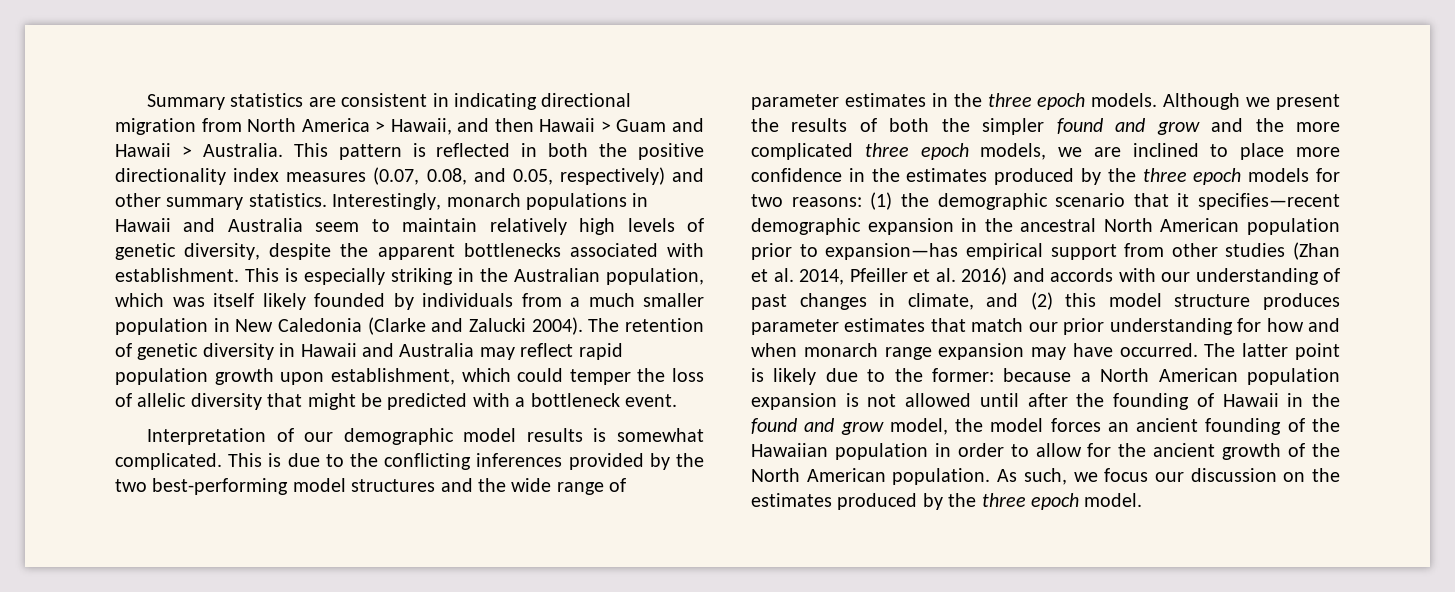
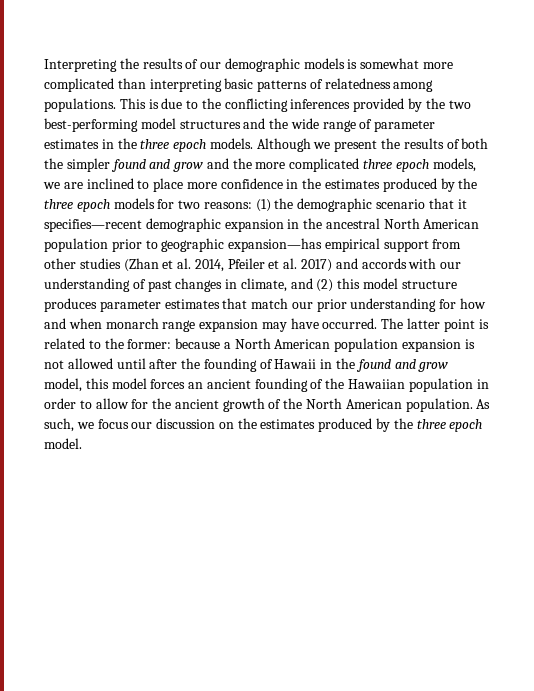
- Summary statistics are consistent in indicating directional migration from North America > Hawaii, and then Hawaii > Guam and Hawaii > Australia. This pattern is reflected in both the positive directionality index measures (0.07, 0.08, and 0.05, respectively) and other summary statistics. Interestingly, monarch populations in Hawaii and Australia seem to maintain relatively high levels of genetic diversity, despite the apparent bottlenecks associated with establishment. This is especially striking in the Australian population, which was itself likely founded by individuals from a much smaller population in New Caledonia (Clarke and Zalucki 2004). The retention of genetic diversity in Hawaii and Australia may reflect rapid population growth upon establishment, which could temper the loss of allelic diversity that might be predicted with a bottleneck event.
- Interpretation of our demographic model results is somewhat complicated.
+ Interpreting the results of our demographic models is somewhat more complicated than interpreting basic patterns of relatedness among populations.
- (1) the demographic scenario that it specifies—recent demographic expansion in the ancestral North American population prior to expansion—has empirical support from other studies (Zhan et al. 2014, Pfeiller et al. 2016) and accords with our understanding of past changes in climate, and (2) this model structure produces parameter estimates that match our prior understanding for how and when monarch range expansion may have occurred.
+ (1) the demographic scenario that it specifies—recent demographic expansion in the ancestral North American population prior to geographic expansion—has empirical support from other studies (Zhan et al. 2014, Pfeiler et al. 2017) and accords with our understanding of past changes in climate, and (2) this model structure produces parameter estimates that match our prior understanding for how and when monarch range expansion may have occurred.
- The latter point is likely due to the former: because a North American population expansion is not allowed until after the founding of Hawaii in the found and grow model, the model forces an ancient founding of the Hawaiian population in order to allow for the ancient growth of the North American population.
+ The latter point is related to the former: because a North American population expansion is not allowed until after the founding of Hawaii in the found and grow model, this model forces an ancient founding of the Hawaiian population in order to allow for the ancient growth of the North American population.

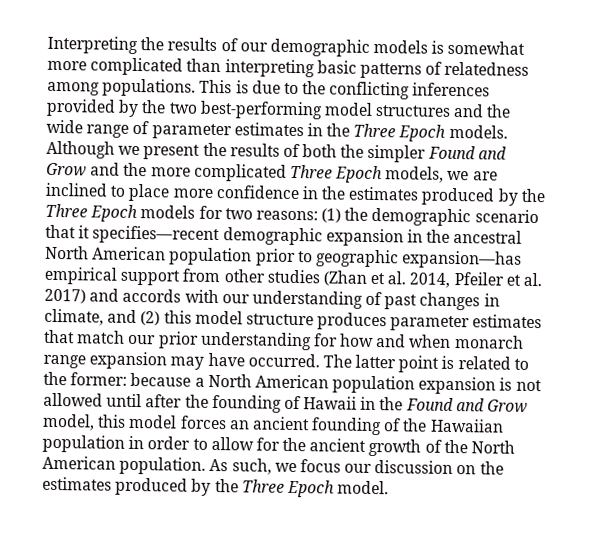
- This is due to the conflicting inferences provided by the two best-performing model structures and the wide range of parameter estimates in the three epoch models.
+ This is due to the conflicting inferences provided by the two best-performing model structures and the wide range of parameter estimates in the Three Epoch models.
- Although we present the results of both the simpler found and grow and the more complicated three epoch models, we are inclined to place more confidence in the estimates produced by the three epoch models for two reasons:
+ Although we present the results of both the simpler Found and Grow and the more complicated Three Epoch models, we are inclined to place more confidence in the estimates produced by the Three Epoch models for two reasons:
- The latter point is related to the former: because a North American population expansion is not allowed until after the founding of Hawaii in the found and grow model, this model forces an ancient founding of the Hawaiian population in order to allow for the ancient growth of the North American population.
+ The latter point is related to the former: because a North American population expansion is not allowed until after the founding of Hawaii in the Found and Grow model, this model forces an ancient founding of the Hawaiian population in order to allow for the ancient growth of the North American population.
- As such, we focus our discussion on the estimates produced by the three epoch model.
+ As such, we focus our discussion on the estimates produced by the Three Epoch model.

